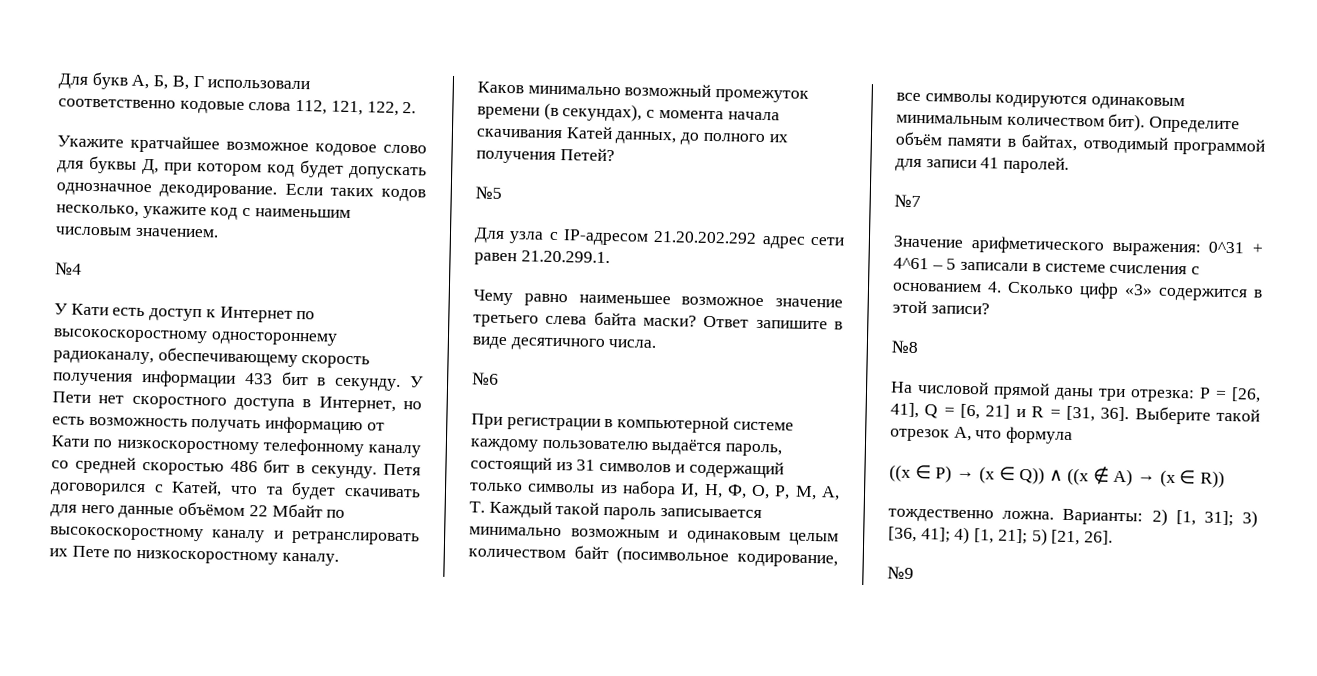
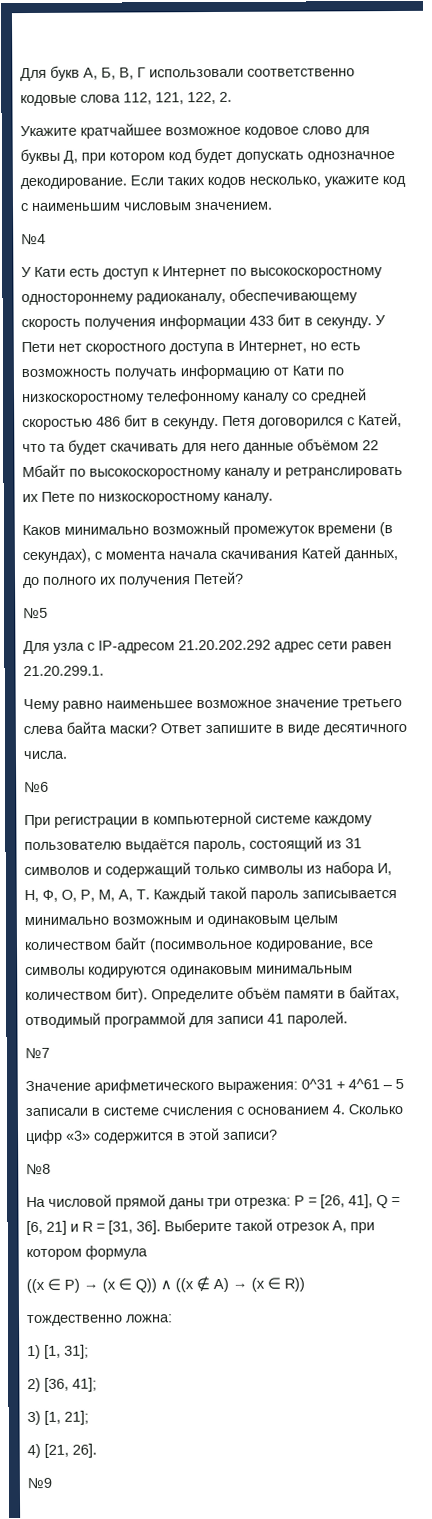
- Выберите такой отрезок A, что формула
+ Выберите такой отрезок A, при котором формула
- тождественно ложна. Варианты: 2) [1, 31]; 3) [36, 41]; 4) [1, 21]; 5) [21, 26].
+ тождественно ложна:
+ 1) [1, 31];
+ 2) [36, 41];
+ 3) [1, 21];
+ 4) [21, 26].

